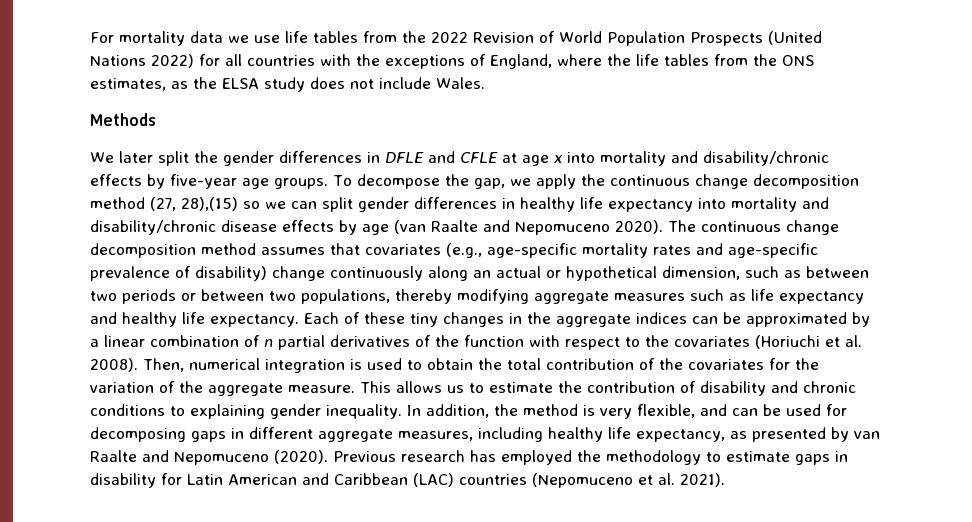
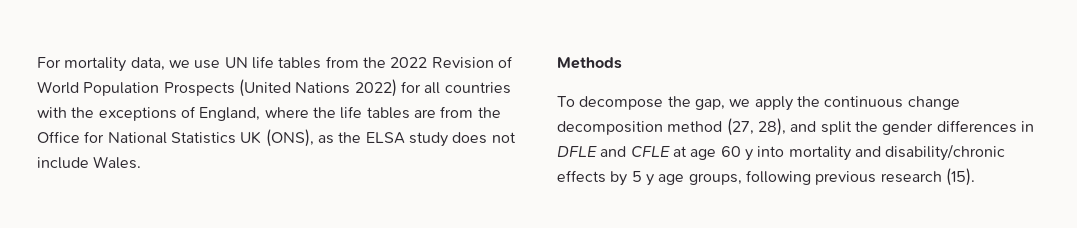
- For mortality data we use life tables from the 2022 Revision of World Population Prospects (United Nations 2022) for all countries with the exceptions of England, where the life tables from the ONS estimates, as the ELSA study does not include Wales.
+ For mortality data, we use UN life tables from the 2022 Revision of World Population Prospects (United Nations 2022) for all countries with the exceptions of England, where the life tables are from the Office for National Statistics UK (ONS), as the ELSA study does not include Wales.
- We later split the gender differences in DFLE and CFLE at age x into mortality and disability/chronic effects by five-year age groups. To decompose the gap, we apply the continuous change decomposition method (27, 28),(15) so we can split gender differences in healthy life expectancy into mortality and disability/chronic disease effects by age (van Raalte and Nepomuceno 2020). The continuous change decomposition method assumes that covariates (e.g., age-specific mortality rates and age-specific prevalence of disability) change continuously along an actual or hypothetical dimension, such as between two periods or between two populations, thereby modifying aggregate measures such as life expectancy and healthy life expectancy. Each of these tiny changes in the aggregate indices can be approximated by a linear combination of n partial derivatives of the function with respect to the covariates (Horiuchi et al. 2008). Then, numerical integration is used to obtain the total contribution of the covariates for the variation of the aggregate measure. This allows us to estimate the contribution of disability and chronic conditions to explaining gender inequality. In addition, the method is very flexible, and can be used for decomposing gaps in different aggregate measures, including healthy life expectancy, as presented by van Raalte and Nepomuceno (2020). Previous research has employed the methodology to estimate gaps in disability for Latin American and Caribbean (LAC) countries (Nepomuceno et al. 2021).
+ To decompose the gap, we apply the continuous change decomposition method (27, 28), and split the gender differences in DFLE and CFLE at age 60 y into mortality and disability/chronic effects by 5 y age groups, following previous research (15).

